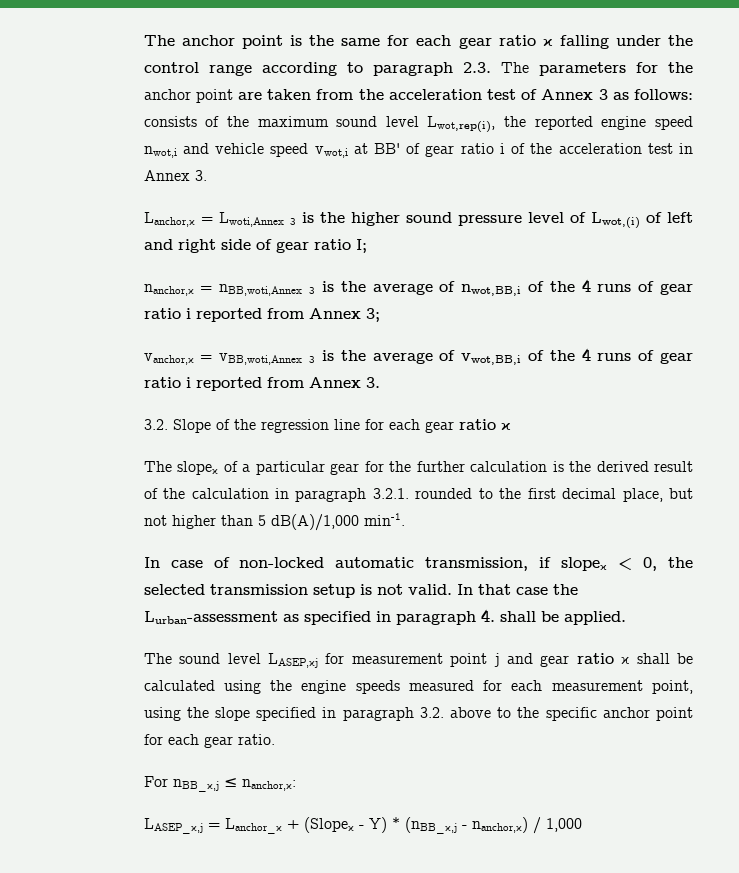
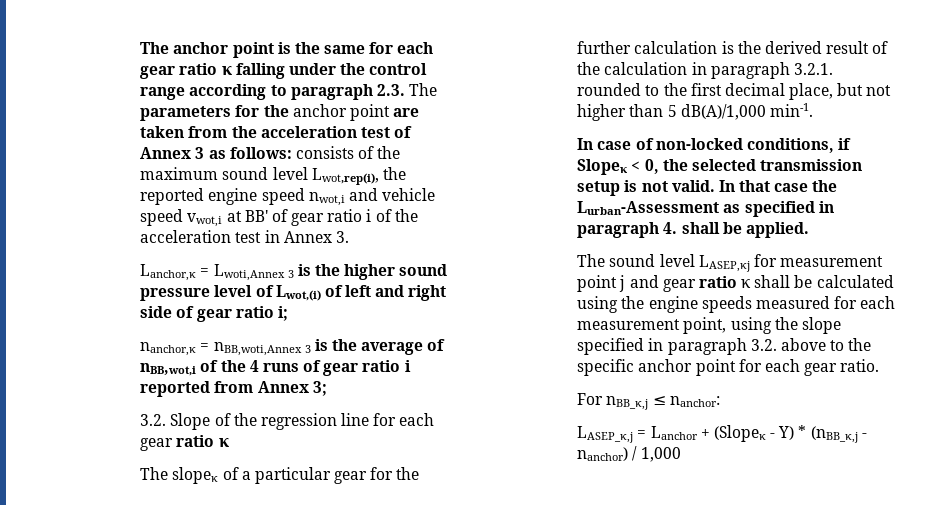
- Lanchor,κ = Lwoti,Annex 3 is the higher sound pressure level of Lwot,(i) of left and right side of gear ratio I;
+ Lanchor,κ = Lwoti,Annex 3 is the higher sound pressure level of Lwot,(i) of left and right side of gear ratio i;
- nanchor,κ = nBB,woti,Annex 3 is the average of nwot,BB,i of the 4 runs of gear ratio i reported from Annex 3;
+ nanchor,κ = nBB,woti,Annex 3 is the average of nBB,wot,i of the 4 runs of gear ratio i reported from Annex 3;
- vanchor,κ = vBB,woti,Annex 3 is the average of vwot,BB,i of the 4 runs of gear ratio i reported from Annex 3.
- In case of non-locked automatic transmission, if slopeκ < 0, the selected transmission setup is not valid.
+ In case of non-locked conditions, if Slopeκ < 0, the selected transmission setup is not valid.
- In that case the Lurban-assessment as specified in paragraph 4. shall be applied.
+ In that case the Lurban-Assessment as specified in paragraph 4. shall be applied.
- For nBB_κ,j ≤ nanchor,κ:
+ For nBB_κ,j ≤ nanchor:
- LASEP_κ,j = Lanchor_κ + (Slopeκ - Y) * (nBB_κ,j - nanchor,κ) / 1,000
+ LASEP_κ,j = Lanchor + (Slopeκ - Y) * (nBB_κ,j - nanchor) / 1,000

